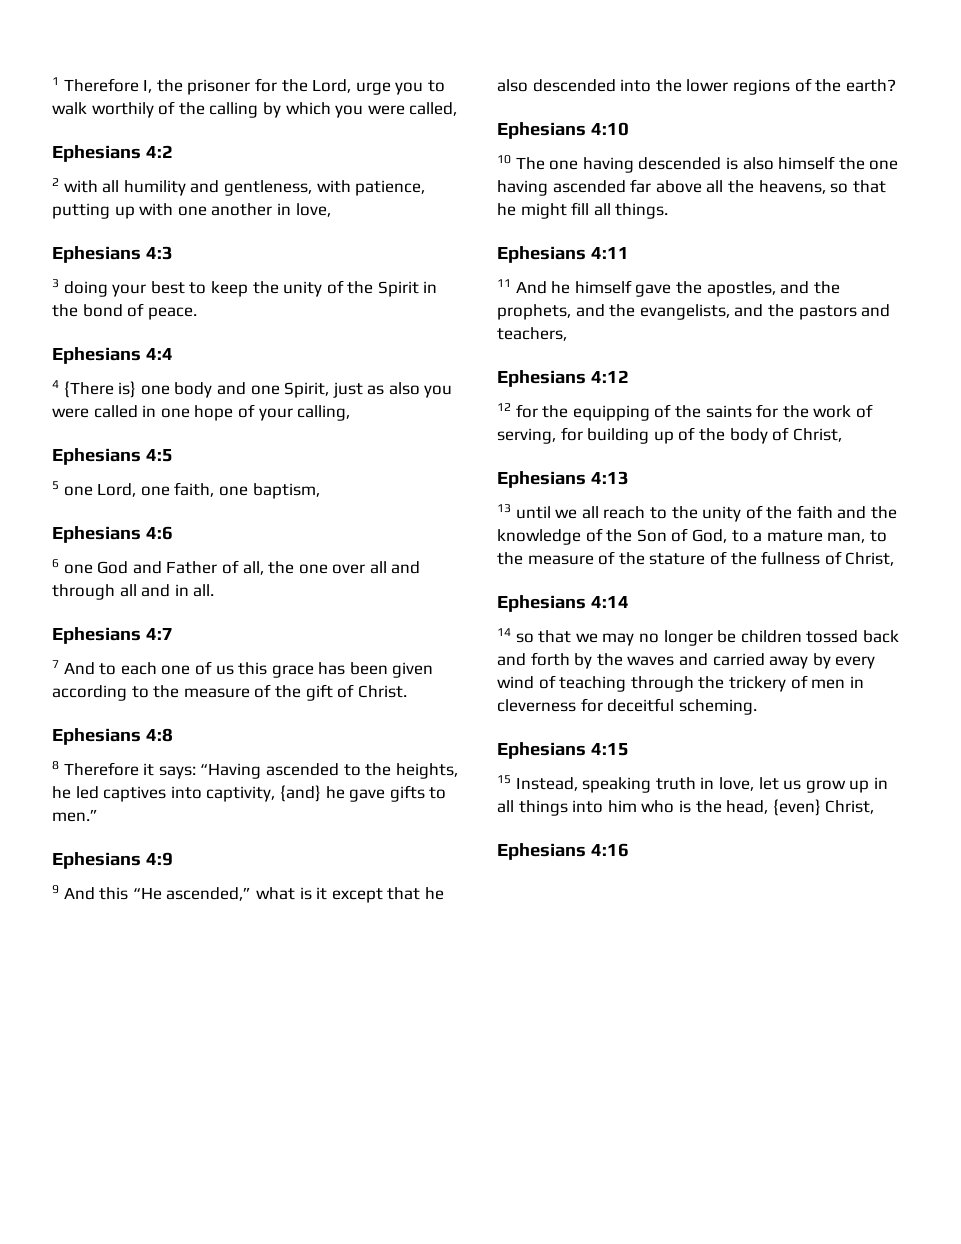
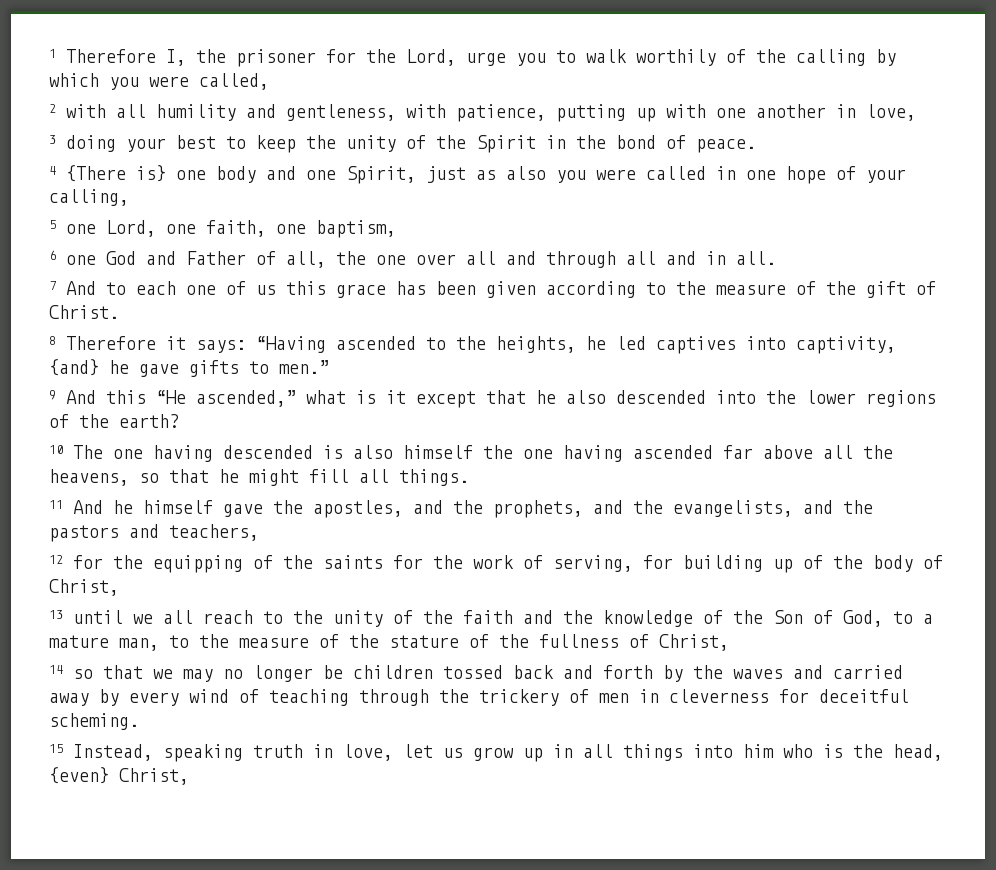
- Ephesians 4:2
- Ephesians 4:3
- Ephesians 4:4
- Ephesians 4:5
- Ephesians 4:6
- Ephesians 4:7
- Ephesians 4:8
- Ephesians 4:9
- Ephesians 4:10
- Ephesians 4:11
- Ephesians 4:12
- Ephesians 4:13
- Ephesians 4:14
- Ephesians 4:15
- Ephesians 4:16

